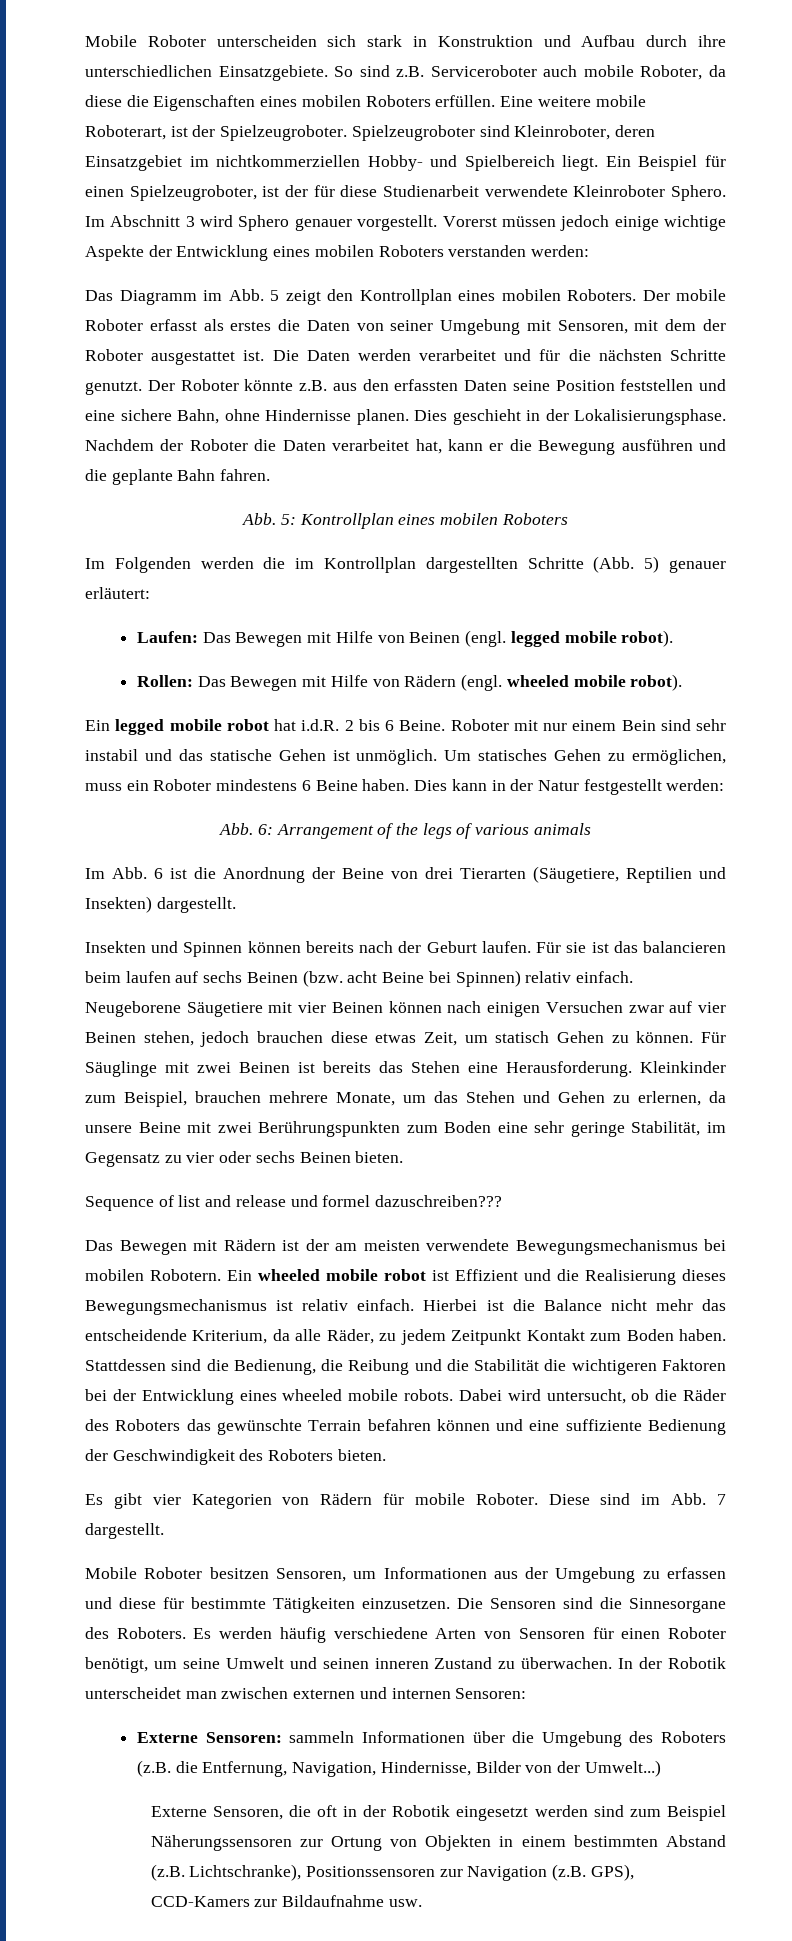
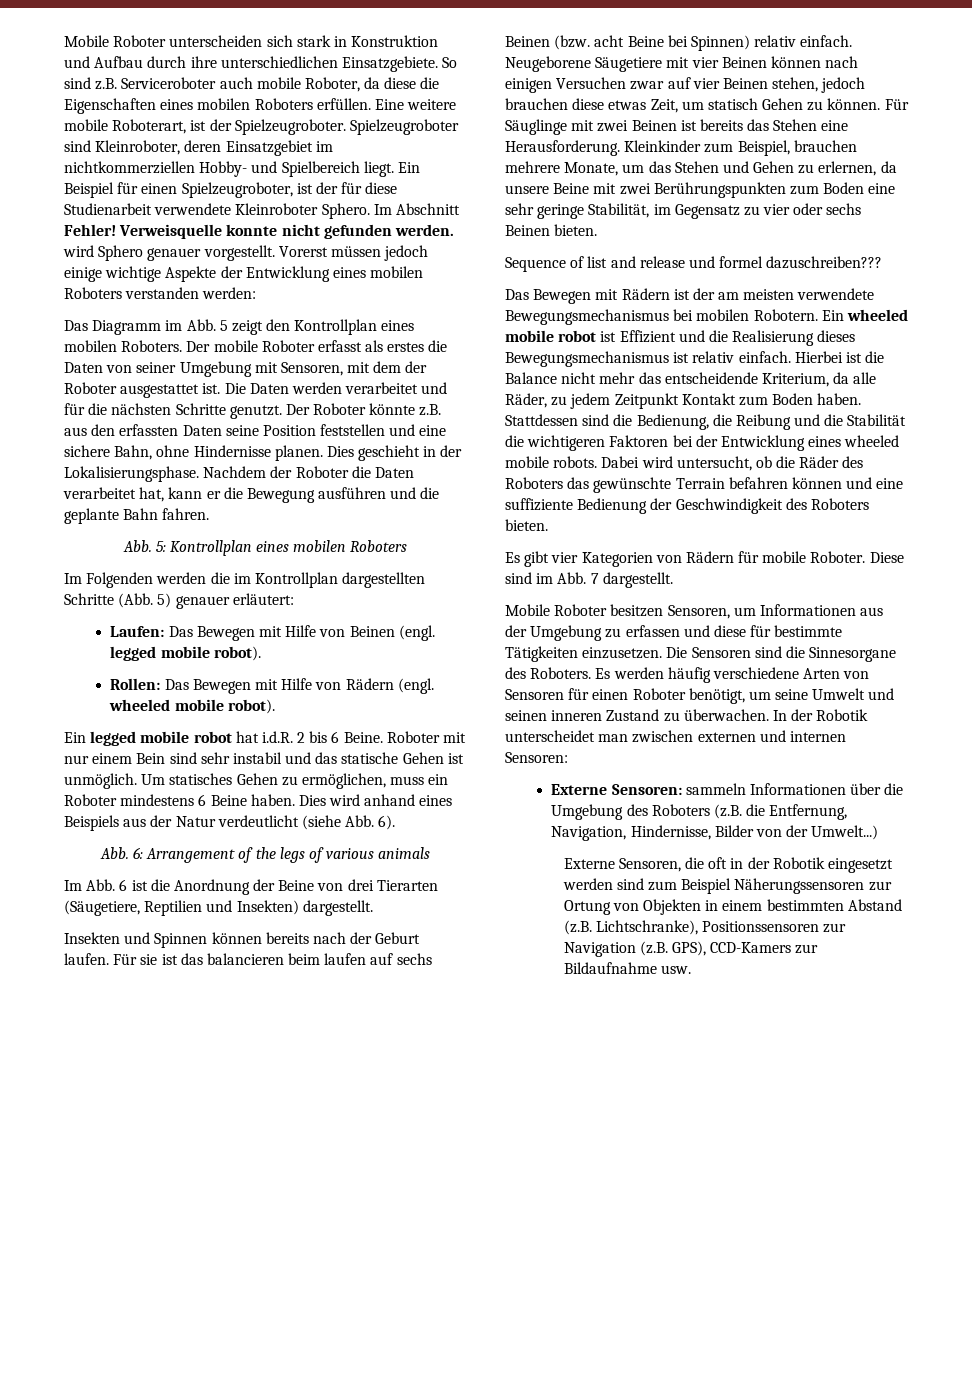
- Im Abschnitt 3 wird Sphero genauer vorgestellt.
+ Im Abschnitt Fehler! Verweisquelle konnte nicht gefunden werden. wird Sphero genauer vorgestellt.
- Dies kann in der Natur festgestellt werden:
+ Dies wird anhand eines Beispiels aus der Natur verdeutlicht (siehe Abb. 6).

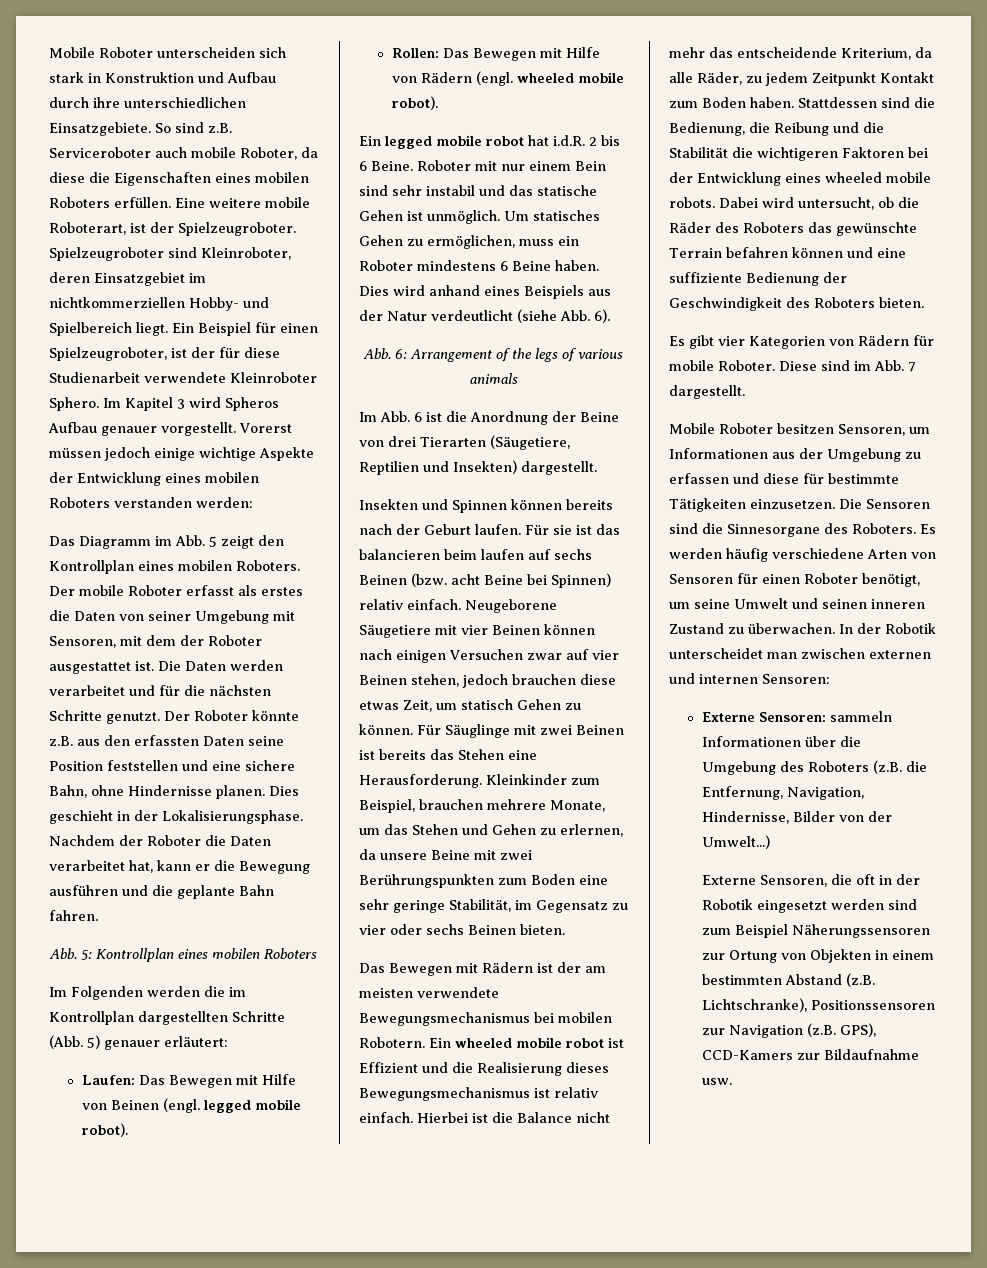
- Im Abschnitt Fehler! Verweisquelle konnte nicht gefunden werden. wird Sphero genauer vorgestellt.
+ Im Kapitel 3 wird Spheros Aufbau genauer vorgestellt.
- Sequence of list and release und formel dazuschreiben???

